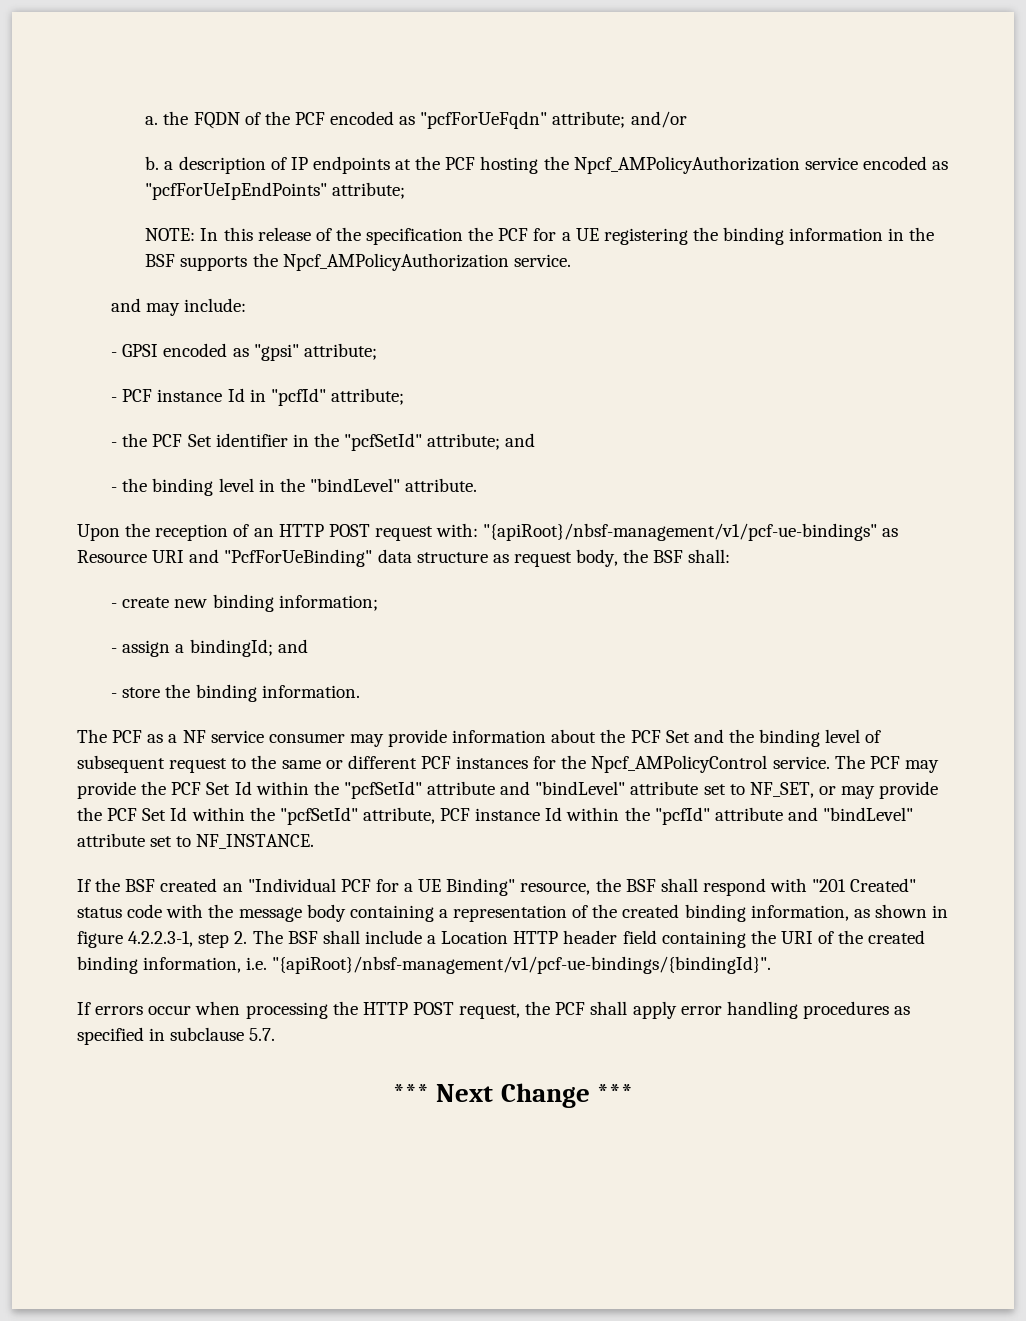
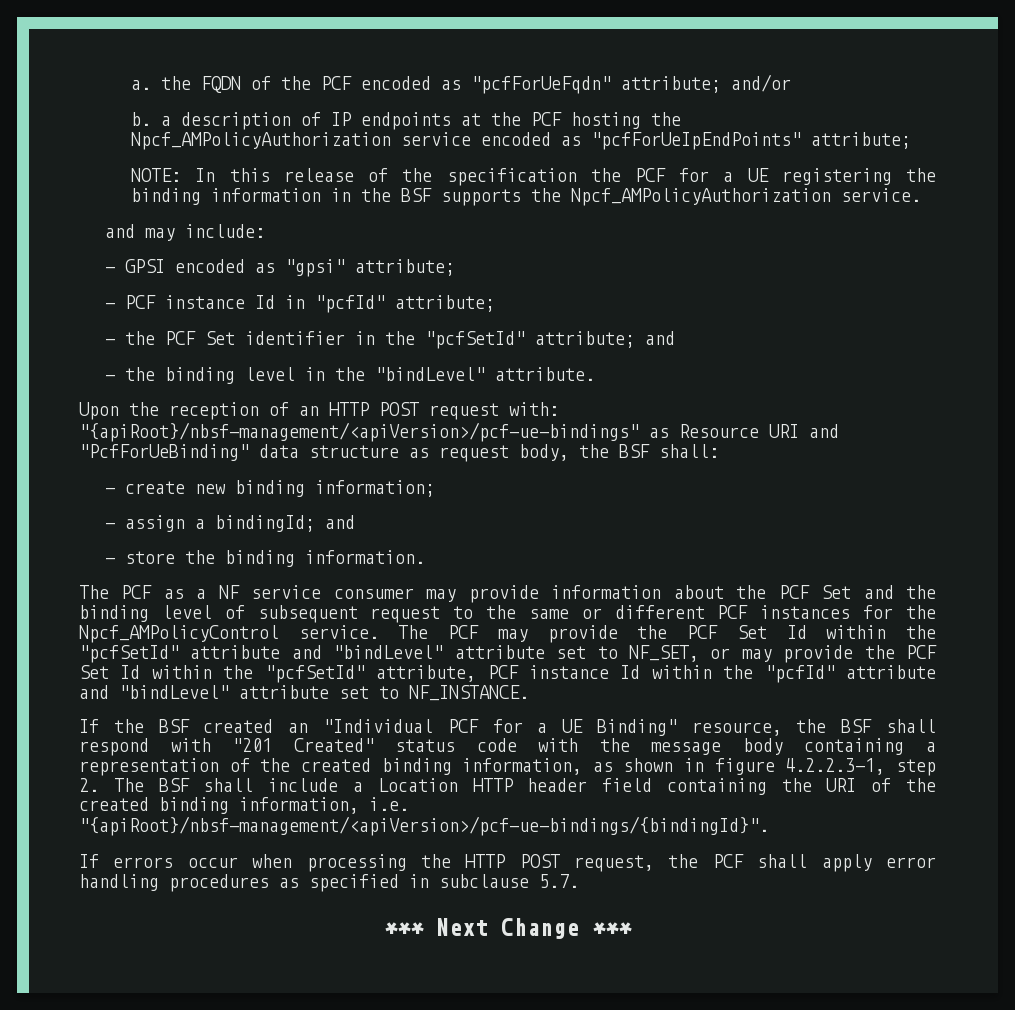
- Upon the reception of an HTTP POST request with: "{apiRoot}/nbsf-management/v1/pcf-ue-bindings" as Resource URI and "PcfForUeBinding" data structure as request body, the BSF shall:
+ Upon the reception of an HTTP POST request with: "{apiRoot}/nbsf-management/<apiVersion>/pcf-ue-bindings" as Resource URI and "PcfForUeBinding" data structure as request body, the BSF shall:
- If the BSF created an "Individual PCF for a UE Binding" resource, the BSF shall respond with "201 Created" status code with the message body containing a representation of the created binding information, as shown in figure 4.2.2.3-1, step 2. The BSF shall include a Location HTTP header field containing the URI of the created binding information, i.e. "{apiRoot}/nbsf-management/v1/pcf-ue-bindings/{bindingId}".
+ If the BSF created an "Individual PCF for a UE Binding" resource, the BSF shall respond with "201 Created" status code with the message body containing a representation of the created binding information, as shown in figure 4.2.2.3-1, step 2. The BSF shall include a Location HTTP header field containing the URI of the created binding information, i.e. "{apiRoot}/nbsf-management/<apiVersion>/pcf-ue-bindings/{bindingId}".

